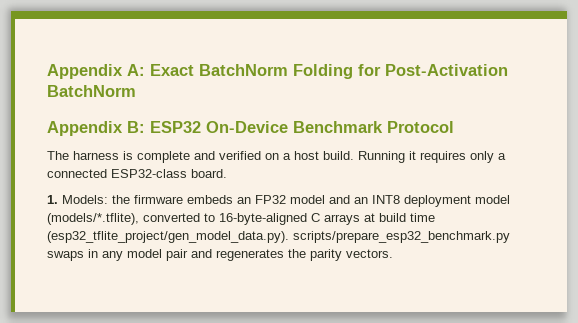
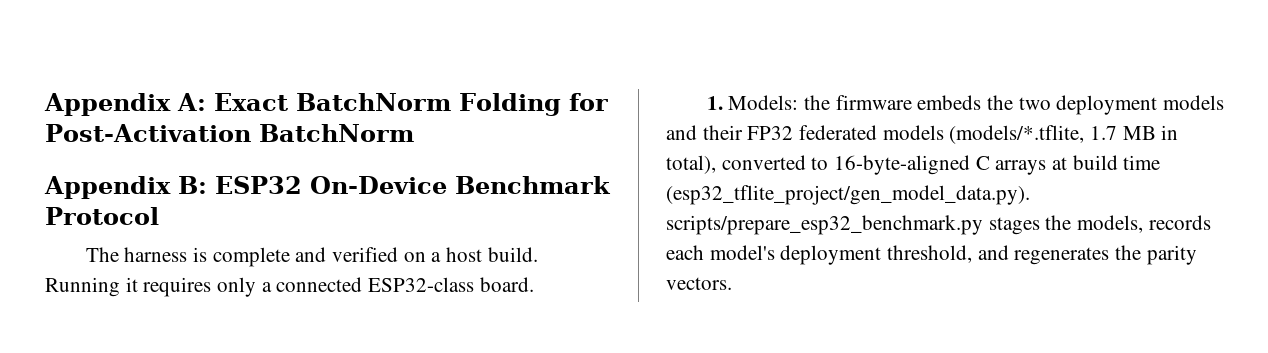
- 1. Models: the firmware embeds an FP32 model and an INT8 deployment model (models/*.tflite), converted to 16-byte-aligned C arrays at build time (esp32_tflite_project/gen_model_data.py). scripts/prepare_esp32_benchmark.py swaps in any model pair and regenerates the parity vectors.
+ 1. Models: the firmware embeds the two deployment models and their FP32 federated models (models/*.tflite, 1.7 MB in total), converted to 16-byte-aligned C arrays at build time (esp32_tflite_project/gen_model_data.py). scripts/prepare_esp32_benchmark.py stages the models, records each model's deployment threshold, and regenerates the parity vectors.

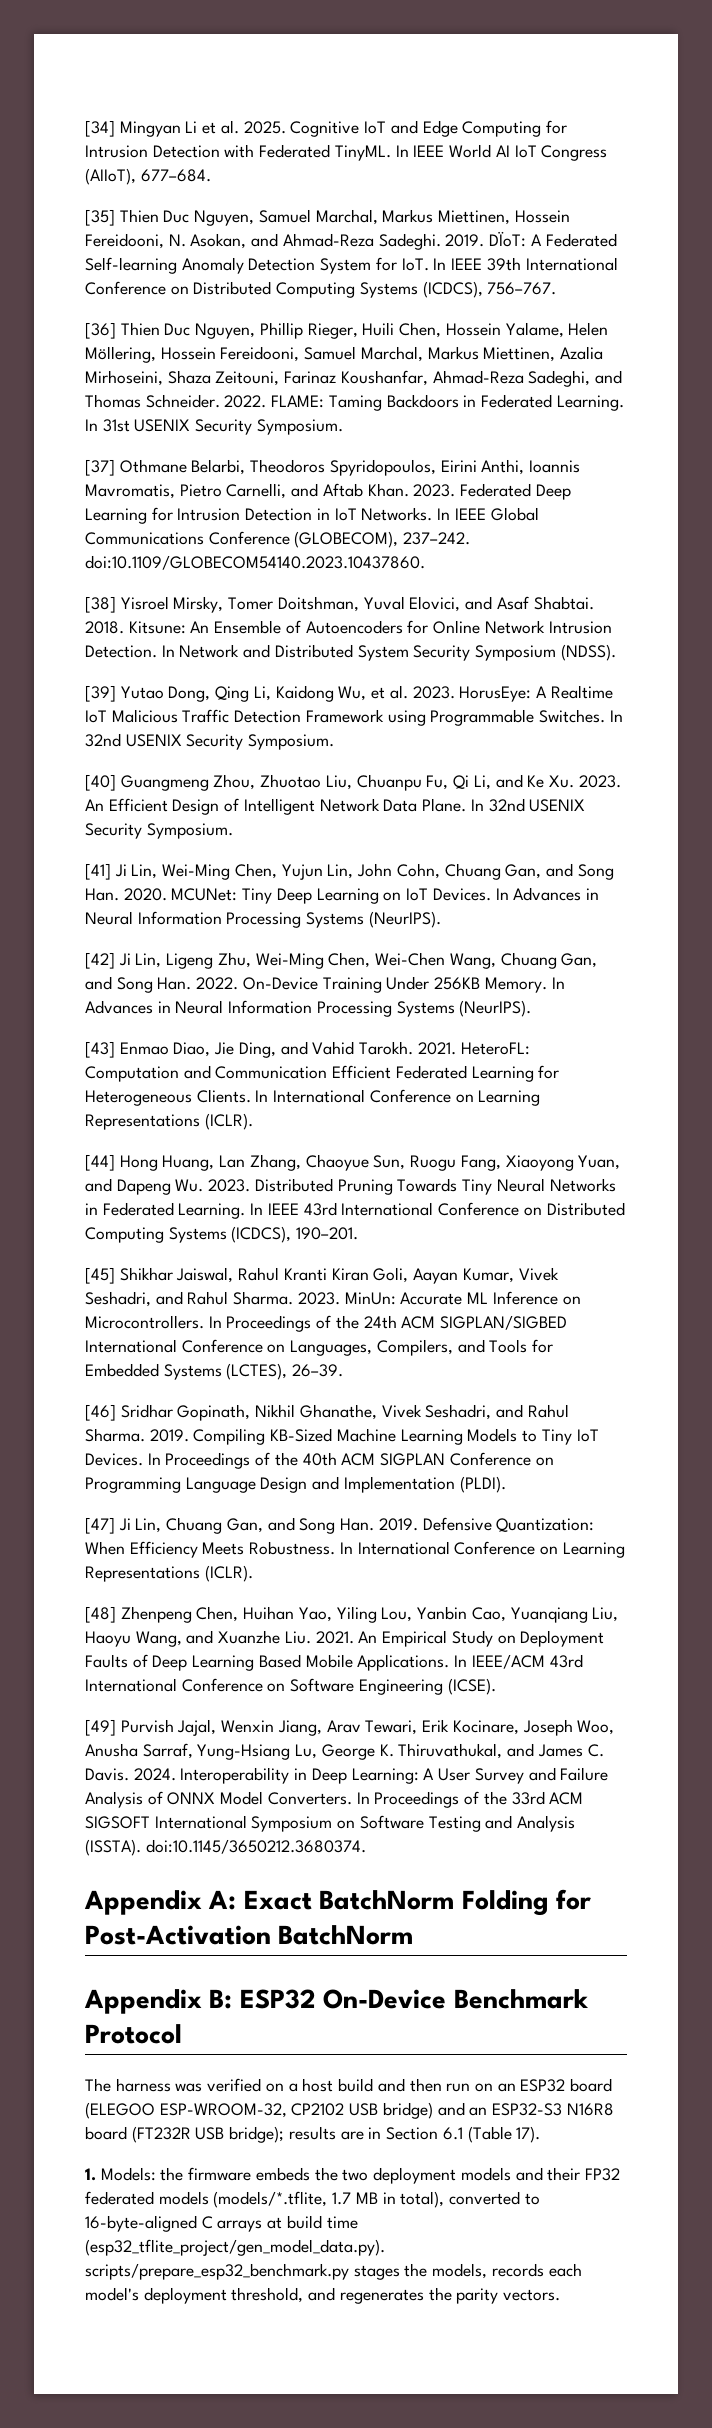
+ [34] Mingyan Li et al. 2025. Cognitive IoT and Edge Computing for Intrusion Detection with Federated TinyML. In IEEE World AI IoT Congress (AIIoT), 677–684.
+ [35] Thien Duc Nguyen, Samuel Marchal, Markus Miettinen, Hossein Fereidooni, N. Asokan, and Ahmad-Reza Sadeghi. 2019. DÏoT: A Federated Self-learning Anomaly Detection System for IoT. In IEEE 39th International Conference on Distributed Computing Systems (ICDCS), 756–767.
+ [36] Thien Duc Nguyen, Phillip Rieger, Huili Chen, Hossein Yalame, Helen Möllering, Hossein Fereidooni, Samuel Marchal, Markus Miettinen, Azalia Mirhoseini, Shaza Zeitouni, Farinaz Koushanfar, Ahmad-Reza Sadeghi, and Thomas Schneider. 2022. FLAME: Taming Backdoors in Federated Learning. In 31st USENIX Security Symposium.
+ [37] Othmane Belarbi, Theodoros Spyridopoulos, Eirini Anthi, Ioannis Mavromatis, Pietro Carnelli, and Aftab Khan. 2023. Federated Deep Learning for Intrusion Detection in IoT Networks. In IEEE Global Communications Conference (GLOBECOM), 237–242. doi:10.1109/GLOBECOM54140.2023.10437860.
+ [38] Yisroel Mirsky, Tomer Doitshman, Yuval Elovici, and Asaf Shabtai. 2018. Kitsune: An Ensemble of Autoencoders for Online Network Intrusion Detection. In Network and Distributed System Security Symposium (NDSS).
+ [39] Yutao Dong, Qing Li, Kaidong Wu, et al. 2023. HorusEye: A Realtime IoT Malicious Traffic Detection Framework using Programmable Switches. In 32nd USENIX Security Symposium.
+ [40] Guangmeng Zhou, Zhuotao Liu, Chuanpu Fu, Qi Li, and Ke Xu. 2023. An Efficient Design of Intelligent Network Data Plane. In 32nd USENIX Security Symposium.
+ [41] Ji Lin, Wei-Ming Chen, Yujun Lin, John Cohn, Chuang Gan, and Song Han. 2020. MCUNet: Tiny Deep Learning on IoT Devices. In Advances in Neural Information Processing Systems (NeurIPS).
+ [42] Ji Lin, Ligeng Zhu, Wei-Ming Chen, Wei-Chen Wang, Chuang Gan, and Song Han. 2022. On-Device Training Under 256KB Memory. In Advances in Neural Information Processing Systems (NeurIPS).
+ [43] Enmao Diao, Jie Ding, and Vahid Tarokh. 2021. HeteroFL: Computation and Communication Efficient Federated Learning for Heterogeneous Clients. In International Conference on Learning Representations (ICLR).
+ [44] Hong Huang, Lan Zhang, Chaoyue Sun, Ruogu Fang, Xiaoyong Yuan, and Dapeng Wu. 2023. Distributed Pruning Towards Tiny Neural Networks in Federated Learning. In IEEE 43rd International Conference on Distributed Computing Systems (ICDCS), 190–201.
+ [45] Shikhar Jaiswal, Rahul Kranti Kiran Goli, Aayan Kumar, Vivek Seshadri, and Rahul Sharma. 2023. MinUn: Accurate ML Inference on Microcontrollers. In Proceedings of the 24th ACM SIGPLAN/SIGBED International Conference on Languages, Compilers, and Tools for Embedded Systems (LCTES), 26–39.
+ [46] Sridhar Gopinath, Nikhil Ghanathe, Vivek Seshadri, and Rahul Sharma. 2019. Compiling KB-Sized Machine Learning Models to Tiny IoT Devices. In Proceedings of the 40th ACM SIGPLAN Conference on Programming Language Design and Implementation (PLDI).
+ [47] Ji Lin, Chuang Gan, and Song Han. 2019. Defensive Quantization: When Efficiency Meets Robustness. In International Conference on Learning Representations (ICLR).
+ [48] Zhenpeng Chen, Huihan Yao, Yiling Lou, Yanbin Cao, Yuanqiang Liu, Haoyu Wang, and Xuanzhe Liu. 2021. An Empirical Study on Deployment Faults of Deep Learning Based Mobile Applications. In IEEE/ACM 43rd International Conference on Software Engineering (ICSE).
+ [49] Purvish Jajal, Wenxin Jiang, Arav Tewari, Erik Kocinare, Joseph Woo, Anusha Sarraf, Yung-Hsiang Lu, George K. Thiruvathukal, and James C. Davis. 2024. Interoperability in Deep Learning: A User Survey and Failure Analysis of ONNX Model Converters. In Proceedings of the 33rd ACM SIGSOFT International Symposium on Software Testing and Analysis (ISSTA). doi:10.1145/3650212.3680374.
- The harness is complete and verified on a host build. Running it requires only a connected ESP32-class board.
+ The harness was verified on a host build and then run on an ESP32 board (ELEGOO ESP-WROOM-32, CP2102 USB bridge) and an ESP32-S3 N16R8 board (FT232R USB bridge); results are in Section 6.1 (Table 17).

